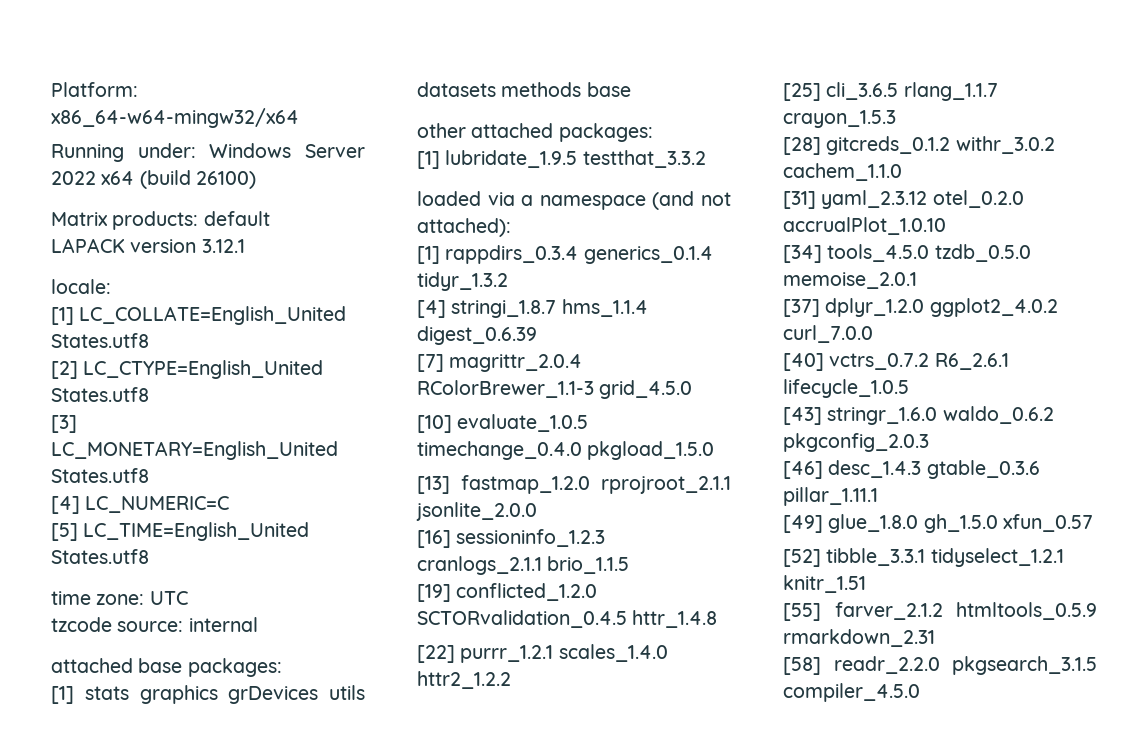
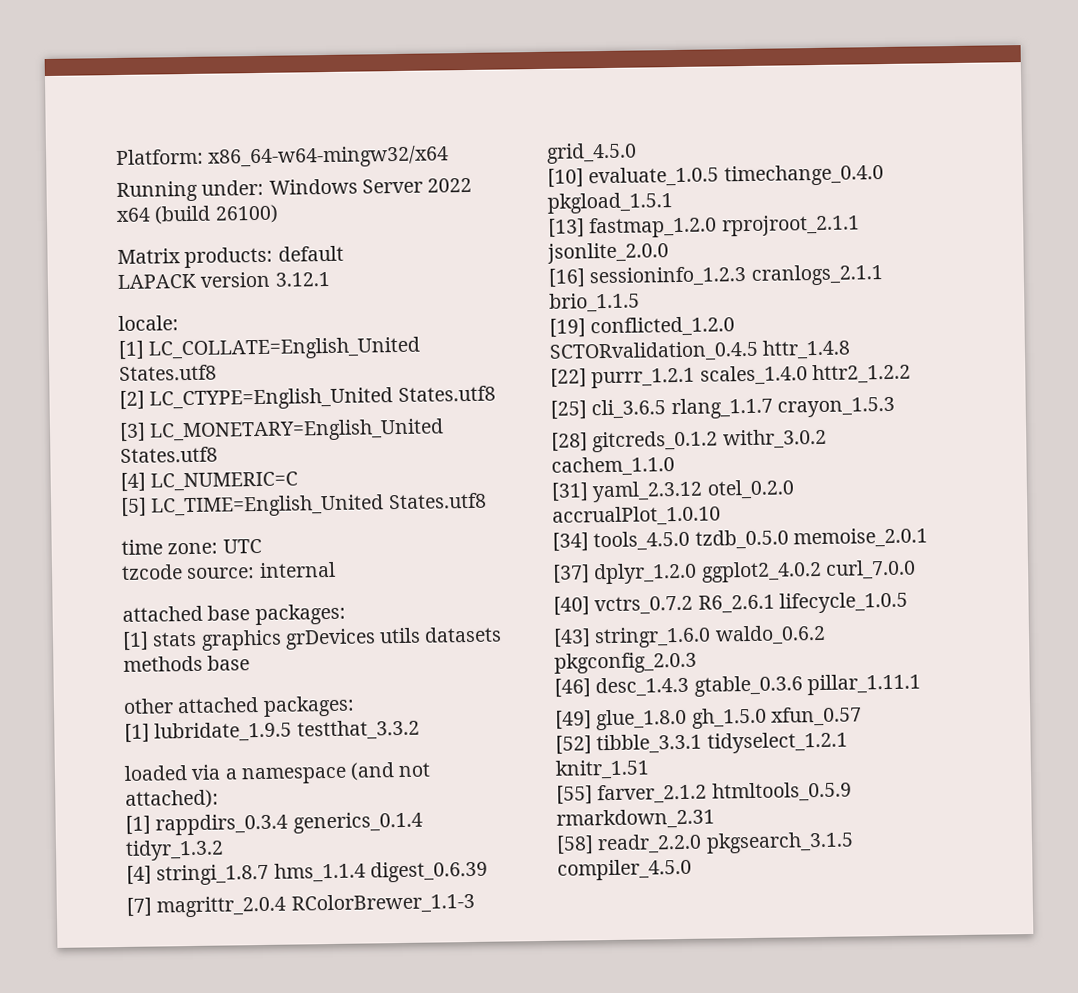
- [10] evaluate_1.0.5 timechange_0.4.0 pkgload_1.5.0
+ [10] evaluate_1.0.5 timechange_0.4.0 pkgload_1.5.1

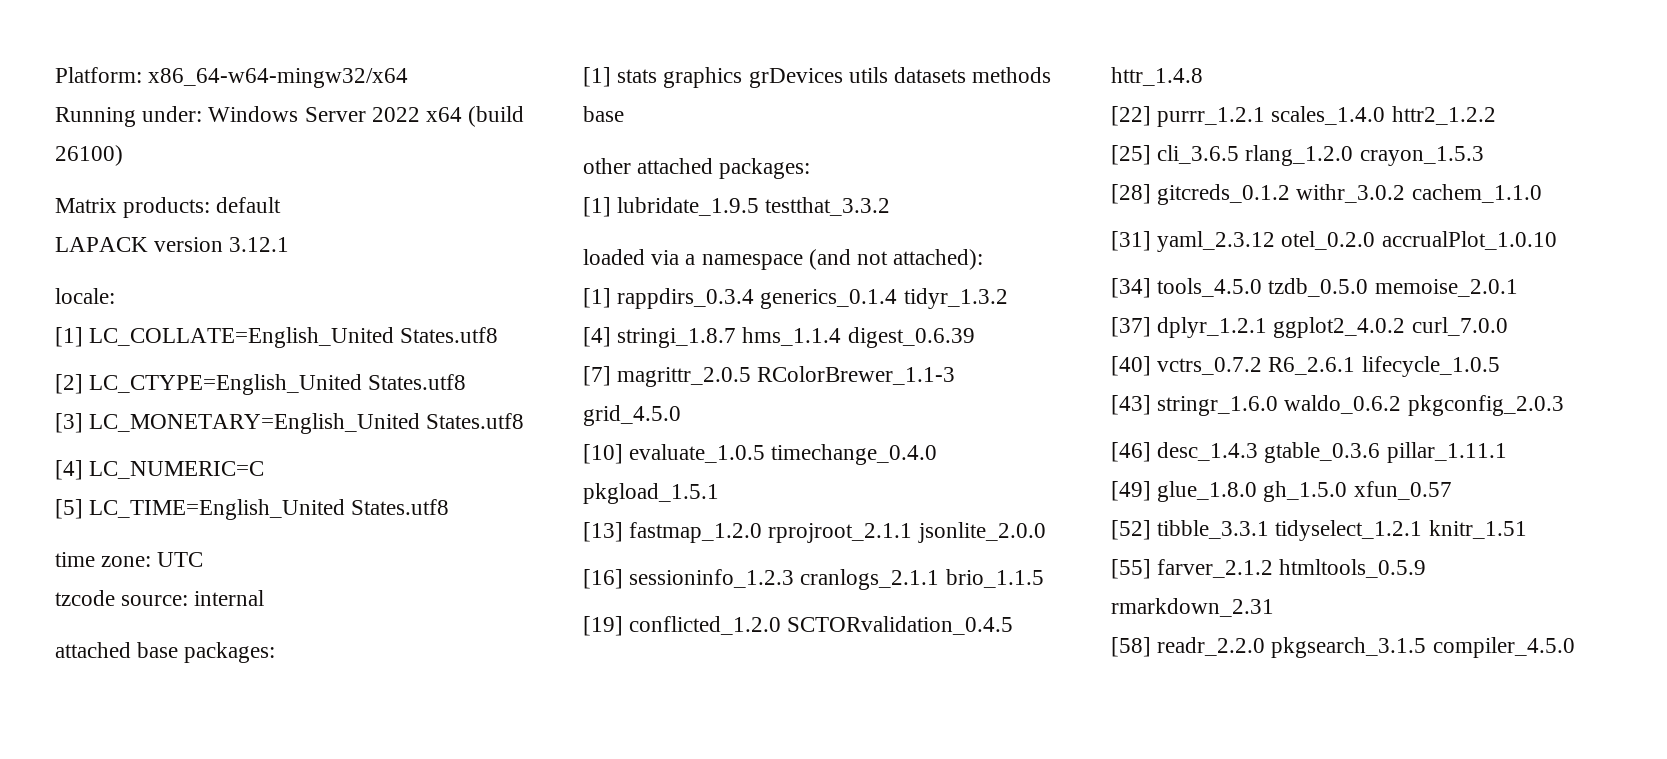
- [7] magrittr_2.0.4 RColorBrewer_1.1-3 grid_4.5.0
+ [7] magrittr_2.0.5 RColorBrewer_1.1-3 grid_4.5.0
- [25] cli_3.6.5 rlang_1.1.7 crayon_1.5.3
+ [25] cli_3.6.5 rlang_1.2.0 crayon_1.5.3
- [37] dplyr_1.2.0 ggplot2_4.0.2 curl_7.0.0
+ [37] dplyr_1.2.1 ggplot2_4.0.2 curl_7.0.0

